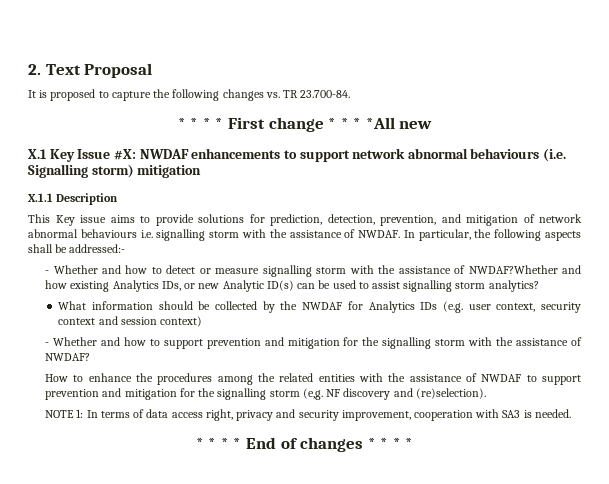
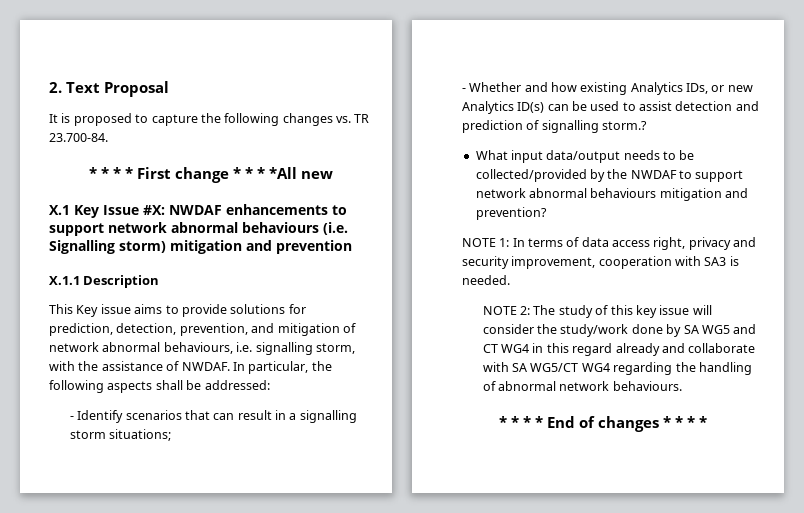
- X.1 Key Issue #X: NWDAF enhancements to support network abnormal behaviours (i.e. Signalling storm) mitigation
+ X.1 Key Issue #X: NWDAF enhancements to support network abnormal behaviours (i.e. Signalling storm) mitigation and prevention
- This Key issue aims to provide solutions for prediction, detection, prevention, and mitigation of network abnormal behaviours i.e. signalling storm with the assistance of NWDAF.
+ This Key issue aims to provide solutions for prediction, detection, prevention, and mitigation of network abnormal behaviours, i.e. signalling storm, with the assistance of NWDAF.
- In particular, the following aspects shall be addressed:-
- - Whether and how to detect or measure signalling storm with the assistance of NWDAF?Whether and how existing Analytics IDs, or new Analytic ID(s) can be used to assist signalling storm analytics?
- What information should be collected by the NWDAF for Analytics IDs (e.g. user context, security context and session context)
- - Whether and how to support prevention and mitigation for the signalling storm with the assistance of NWDAF?
- How to enhance the procedures among the related entities with the assistance of NWDAF to support prevention and mitigation for the signalling storm (e,g. NF discovery and (re)selection).
+ In particular, the following aspects shall be addressed:
+ - Identify scenarios that can result in a signalling storm situations;
+ - Whether and how existing Analytics IDs, or new Analytics ID(s) can be used to assist detection and prediction of signalling storm.?
+ What input data/output needs to be collected/provided by the NWDAF to support network abnormal behaviours mitigation and prevention?
+ NOTE 2: The study of this key issue will consider the study/work done by SA WG5 and CT WG4 in this regard already and collaborate with SA WG5/CT WG4 regarding the handling of abnormal network behaviours.

